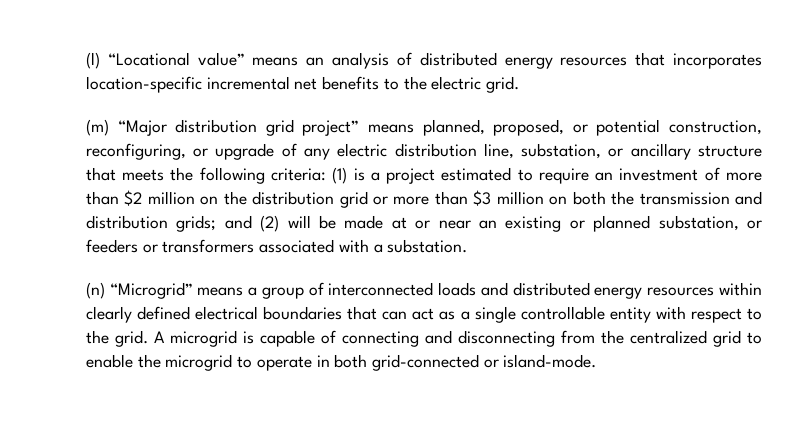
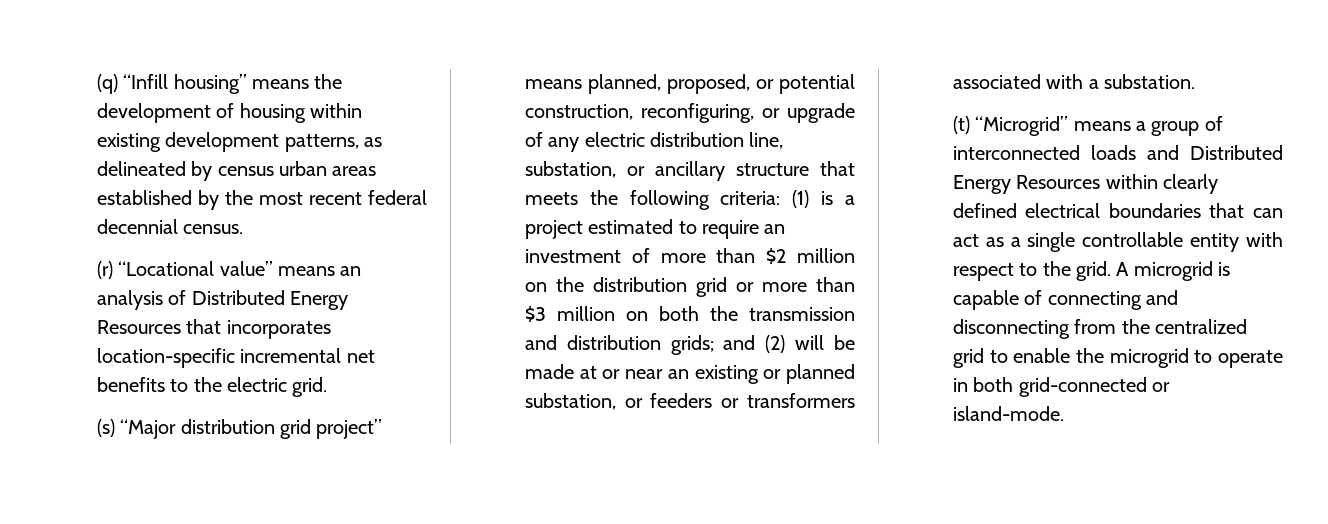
- (l) “Locational value” means an analysis of distributed energy resources that incorporates location-specific incremental net benefits to the electric grid.
+ (q) “Infill housing” means the development of housing within existing development patterns, as delineated by census urban areas established by the most recent federal decennial census.
+ (r) “Locational value” means an analysis of Distributed Energy Resources that incorporates location-specific incremental net benefits to the electric grid.
- (m) “Major distribution grid project” means planned, proposed, or potential construction, reconfiguring, or upgrade of any electric distribution line, substation, or ancillary structure that meets the following criteria:
+ (s) “Major distribution grid project” means planned, proposed, or potential construction, reconfiguring, or upgrade of any electric distribution line, substation, or ancillary structure that meets the following criteria:
- (n) “Microgrid” means a group of interconnected loads and distributed energy resources within clearly defined electrical boundaries that can act as a single controllable entity with respect to the grid.
+ (t) “Microgrid” means a group of interconnected loads and Distributed Energy Resources within clearly defined electrical boundaries that can act as a single controllable entity with respect to the grid.

